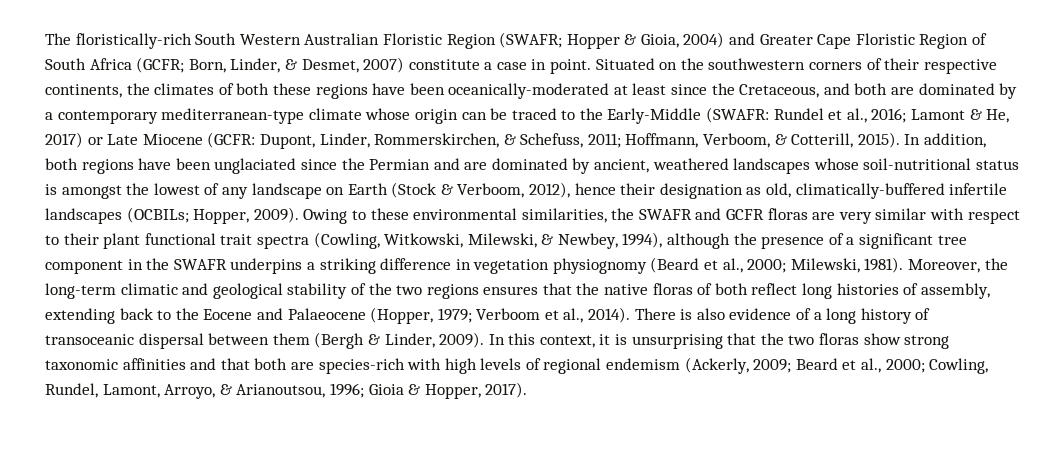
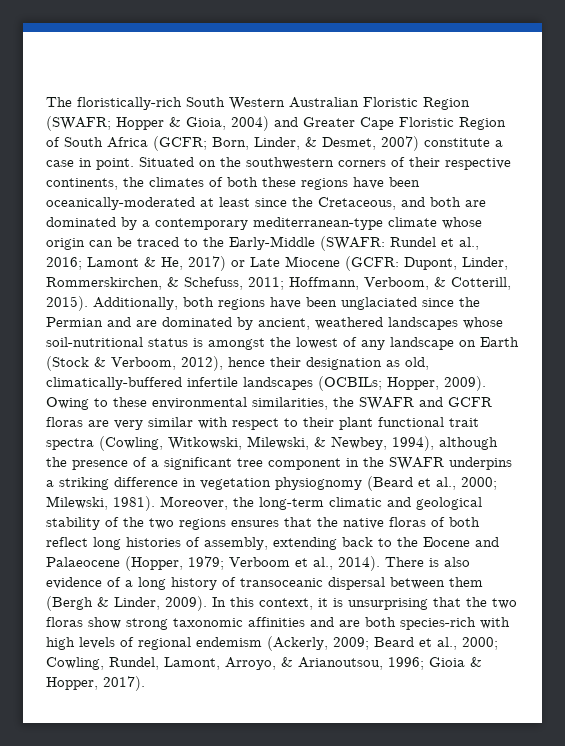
- In addition, both regions have been unglaciated since the Permian and are dominated by ancient, weathered landscapes whose soil-nutritional status is amongst the lowest of any landscape on Earth (Stock & Verboom, 2012), hence their designation as old, climatically-buffered infertile landscapes (OCBILs; Hopper, 2009).
+ Additionally, both regions have been unglaciated since the Permian and are dominated by ancient, weathered landscapes whose soil-nutritional status is amongst the lowest of any landscape on Earth (Stock & Verboom, 2012), hence their designation as old, climatically-buffered infertile landscapes (OCBILs; Hopper, 2009).
- In this context, it is unsurprising that the two floras show strong taxonomic affinities and that both are species-rich with high levels of regional endemism (Ackerly, 2009; Beard et al., 2000; Cowling, Rundel, Lamont, Arroyo, & Arianoutsou, 1996; Gioia & Hopper, 2017).
+ In this context, it is unsurprising that the two floras show strong taxonomic affinities and are both species-rich with high levels of regional endemism (Ackerly, 2009; Beard et al., 2000; Cowling, Rundel, Lamont, Arroyo, & Arianoutsou, 1996; Gioia & Hopper, 2017).

